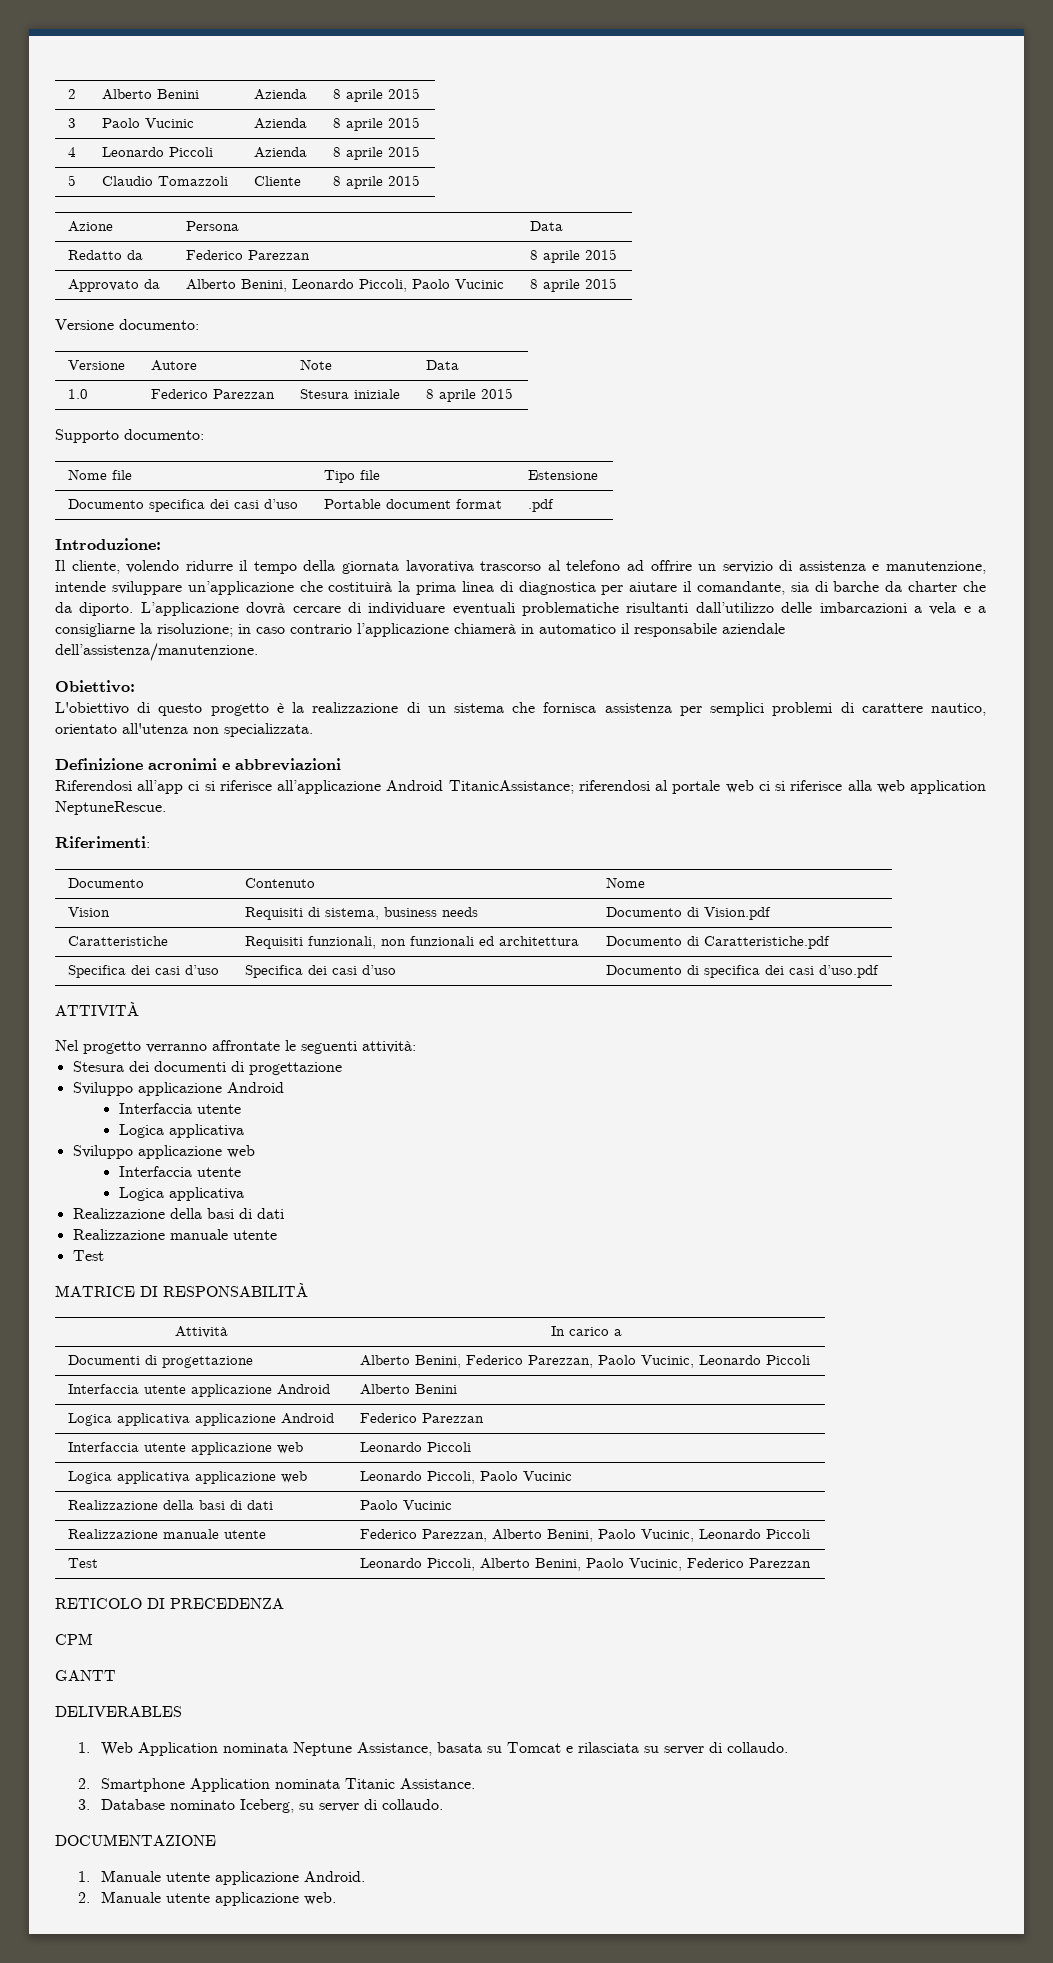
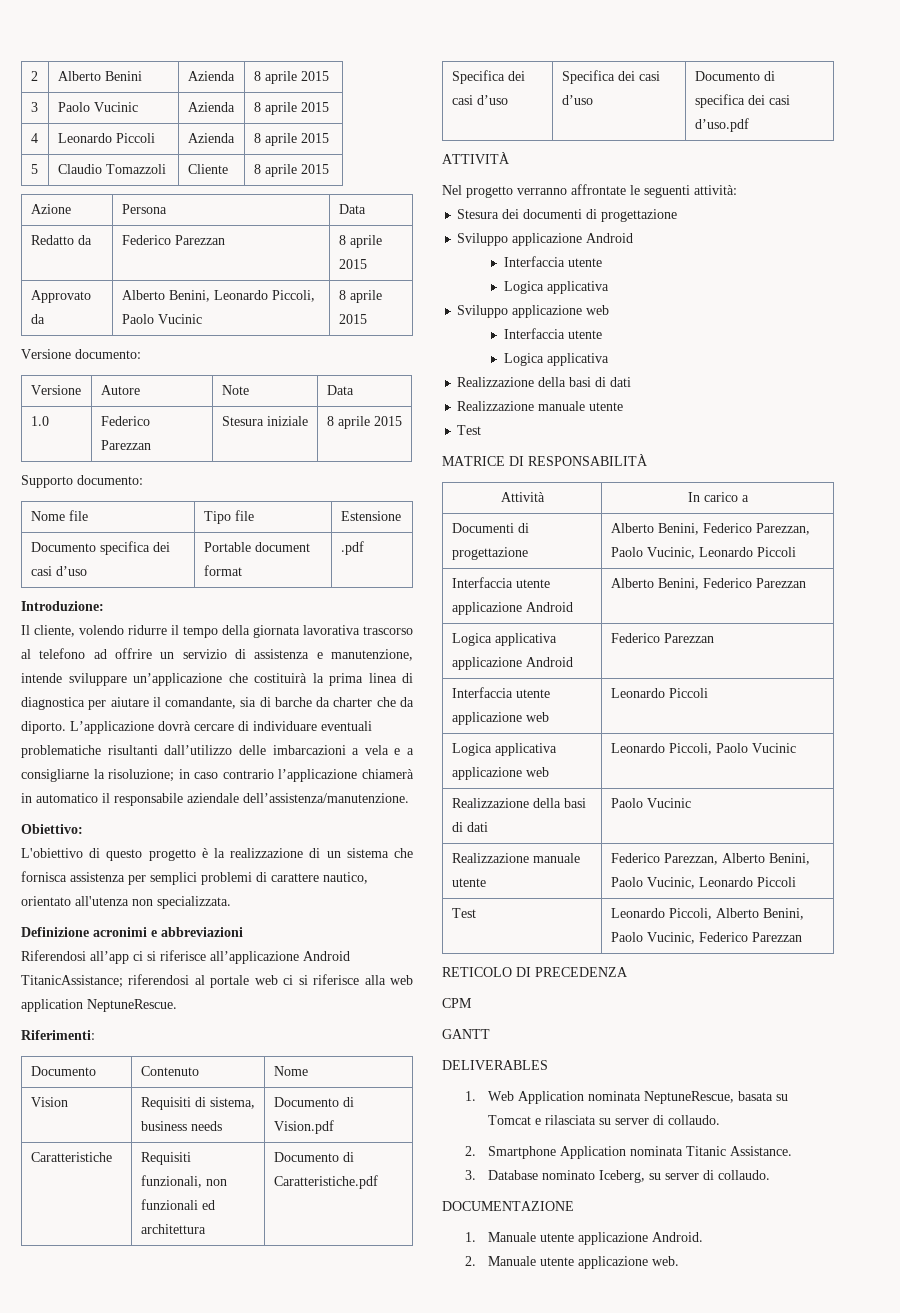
- Interfaccia utente applicazione Android | Alberto Benini
+ Interfaccia utente applicazione Android | Alberto Benini, Federico Parezzan
- 1. Web Application nominata Neptune Assistance, basata su Tomcat e rilasciata su server di collaudo.
+ 1. Web Application nominata NeptuneRescue, basata su Tomcat e rilasciata su server di collaudo.

